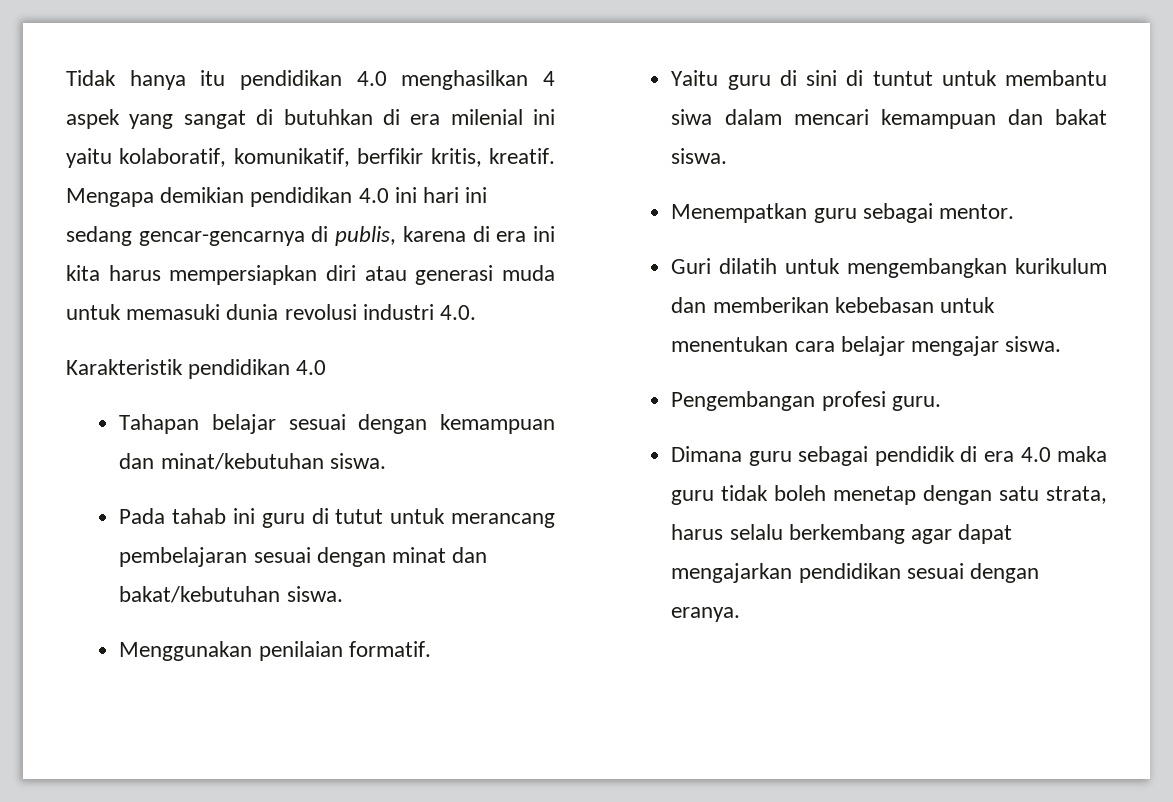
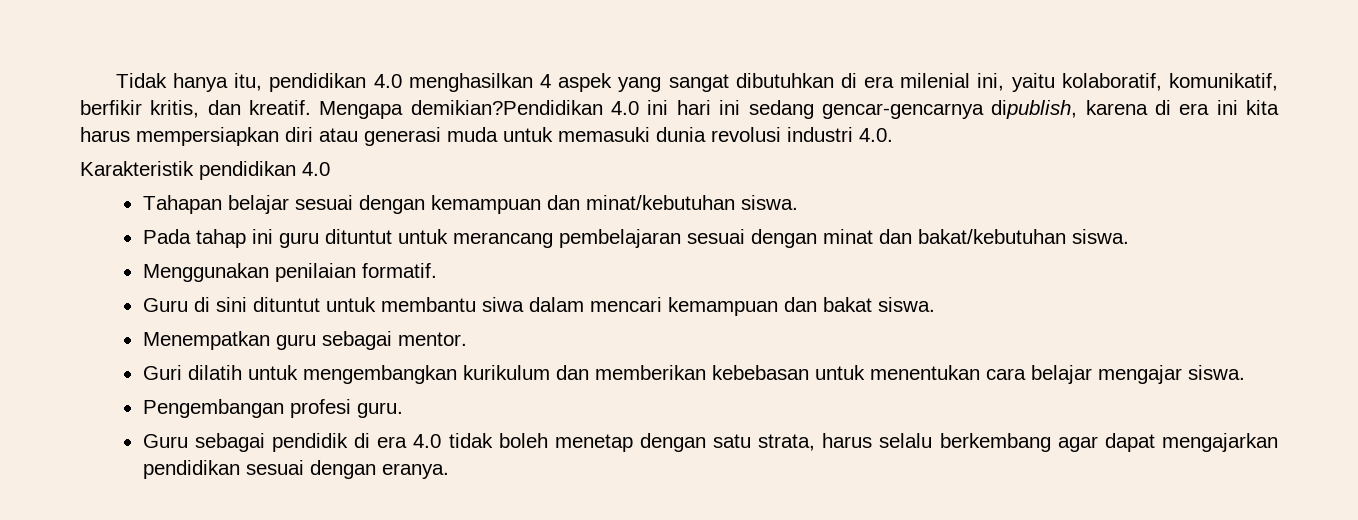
- Tidak hanya itu pendidikan 4.0 menghasilkan 4 aspek yang sangat di butuhkan di era milenial ini yaitu kolaboratif, komunikatif, berfikir kritis, kreatif.
+ Tidak hanya itu, pendidikan 4.0 menghasilkan 4 aspek yang sangat dibutuhkan di era milenial ini, yaitu kolaboratif, komunikatif, berfikir kritis, dan kreatif.
- Mengapa demikian pendidikan 4.0 ini hari ini sedang gencar-gencarnya di publis, karena di era ini kita harus mempersiapkan diri atau generasi muda untuk memasuki dunia revolusi industri 4.0.
+ Mengapa demikian?Pendidikan 4.0 ini hari ini sedang gencar-gencarnya dipublish, karena di era ini kita harus mempersiapkan diri atau generasi muda untuk memasuki dunia revolusi industri 4.0.
- Pada tahab ini guru di tutut untuk merancang pembelajaran sesuai dengan minat dan bakat/kebutuhan siswa.
+ Pada tahap ini guru dituntut untuk merancang pembelajaran sesuai dengan minat dan bakat/kebutuhan siswa.
- Yaitu guru di sini di tuntut untuk membantu siwa dalam mencari kemampuan dan bakat siswa.
+ Guru di sini dituntut untuk membantu siwa dalam mencari kemampuan dan bakat siswa.
- Dimana guru sebagai pendidik di era 4.0 maka guru tidak boleh menetap dengan satu strata, harus selalu berkembang agar dapat mengajarkan pendidikan sesuai dengan eranya.
+ Guru sebagai pendidik di era 4.0 tidak boleh menetap dengan satu strata, harus selalu berkembang agar dapat mengajarkan pendidikan sesuai dengan eranya.

